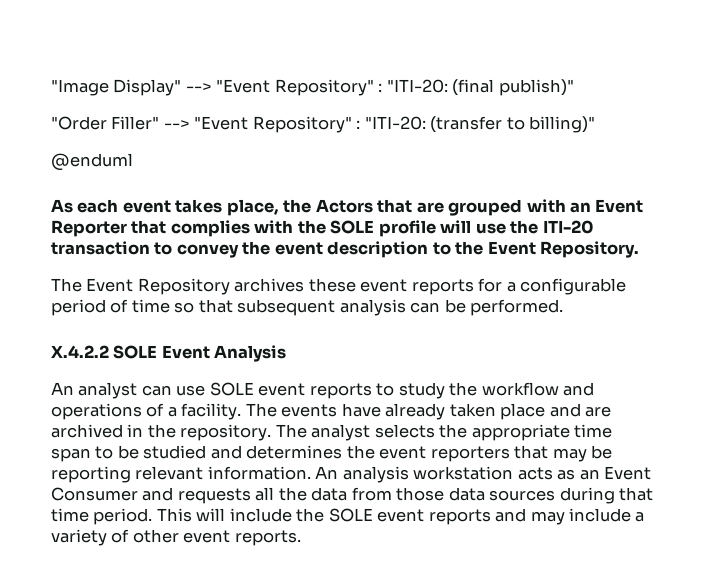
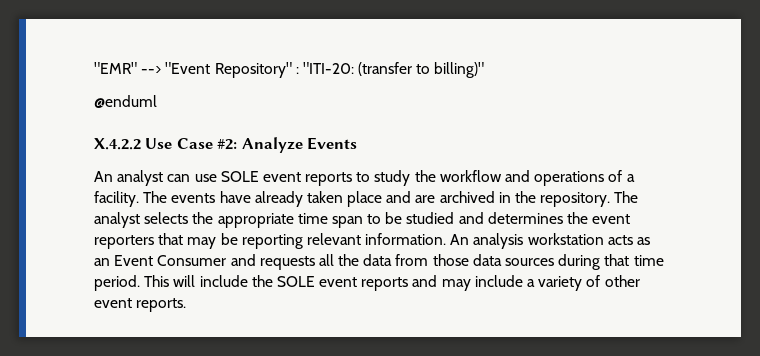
- "Image Display" --> "Event Repository" : "ITI-20: (final publish)"
- "Order Filler" --> "Event Repository" : "ITI-20: (transfer to billing)"
+ "EMR" --> "Event Repository" : "ITI-20: (transfer to billing)"
- As each event takes place, the Actors that are grouped with an Event Reporter that complies with the SOLE profile will use the ITI-20 transaction to convey the event description to the Event Repository.
- The Event Repository archives these event reports for a configurable period of time so that subsequent analysis can be performed.
- X.4.2.2 SOLE Event Analysis
+ X.4.2.2 Use Case #2: Analyze Events

